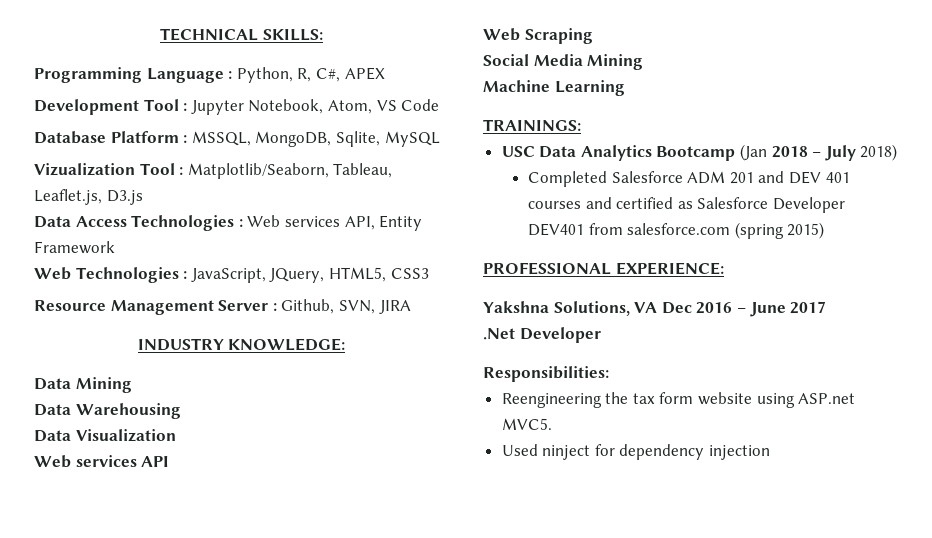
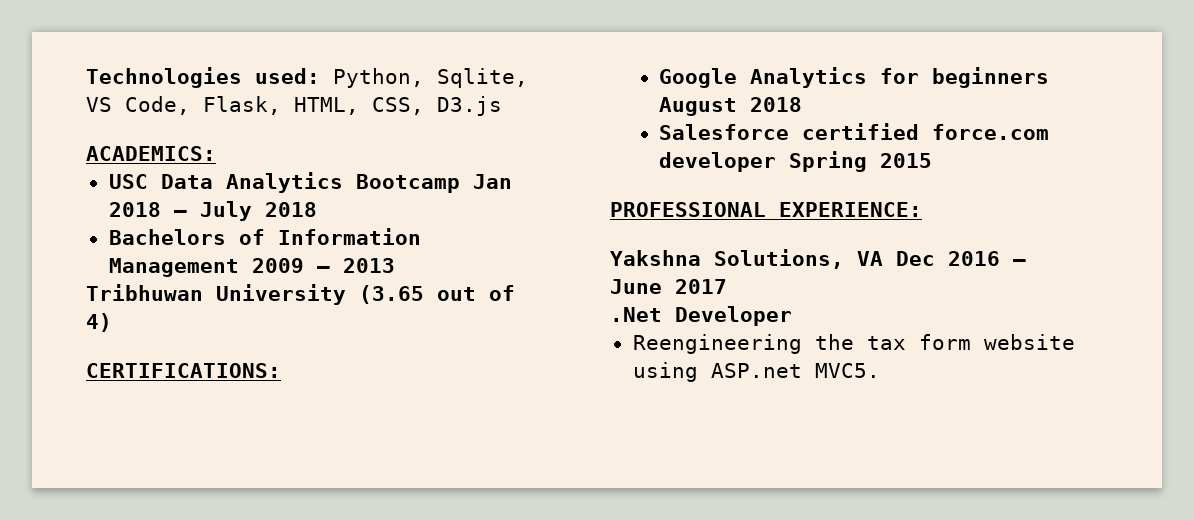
- TECHNICAL SKILLS:
- Programming Language : Python, R, C#, APEX
- Development Tool : Jupyter Notebook, Atom, VS Code
- Database Platform : MSSQL, MongoDB, Sqlite, MySQL
- Vizualization Tool : Matplotlib/Seaborn, Tableau, Leaflet.js, D3.js
- Data Access Technologies : Web services API, Entity Framework
- Web Technologies : JavaScript, JQuery, HTML5, CSS3
- Resource Management Server : Github, SVN, JIRA
- INDUSTRY KNOWLEDGE:
- Data Mining
- Data Warehousing
- Data Visualization
- Web services API
- Web Scraping
- Social Media Mining
- Machine Learning
- TRAININGS:
+ Technologies used: Python, Sqlite, VS Code, Flask, HTML, CSS, D3.js
+ ACADEMICS:
- USC Data Analytics Bootcamp (Jan 2018 – July 2018)
- Completed Salesforce ADM 201 and DEV 401 courses and certified as Salesforce Developer DEV401 from salesforce.com (spring 2015)
+ USC Data Analytics Bootcamp Jan 2018 – July 2018
+ Bachelors of Information Management 2009 – 2013
+ Tribhuwan University (3.65 out of 4)
+ CERTIFICATIONS:
+ Google Analytics for beginners August 2018
+ Salesforce certified force.com developer Spring 2015
- Responsibilities:
- Used ninject for dependency injection

